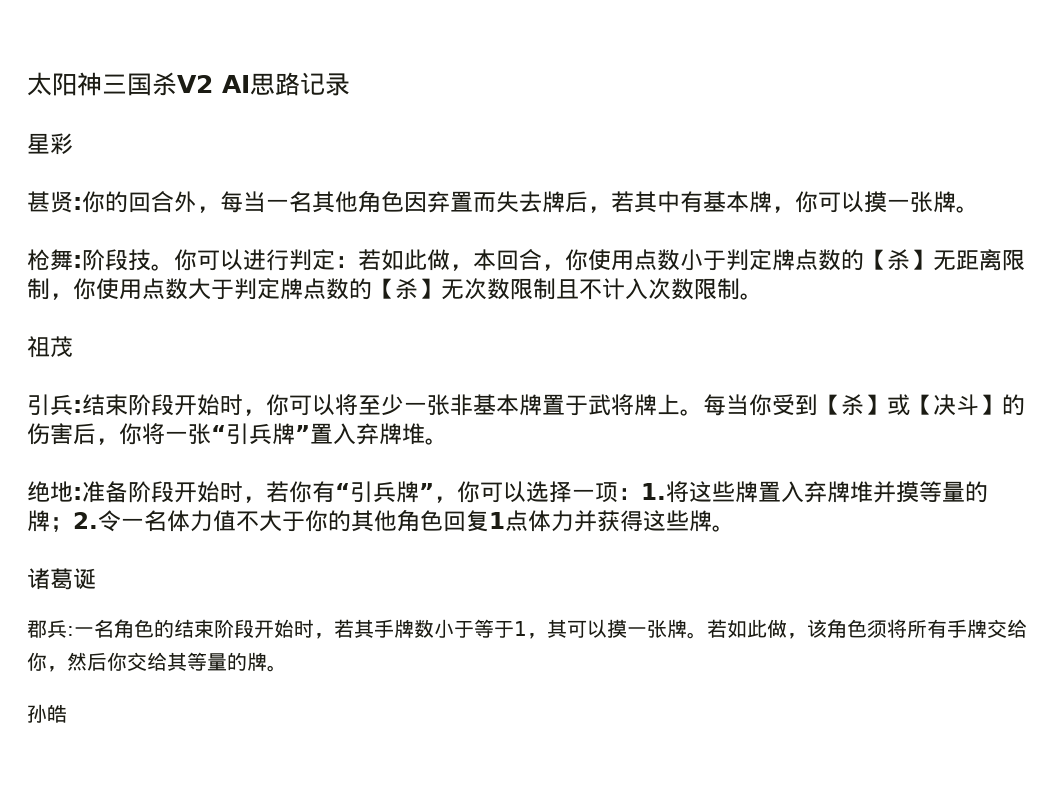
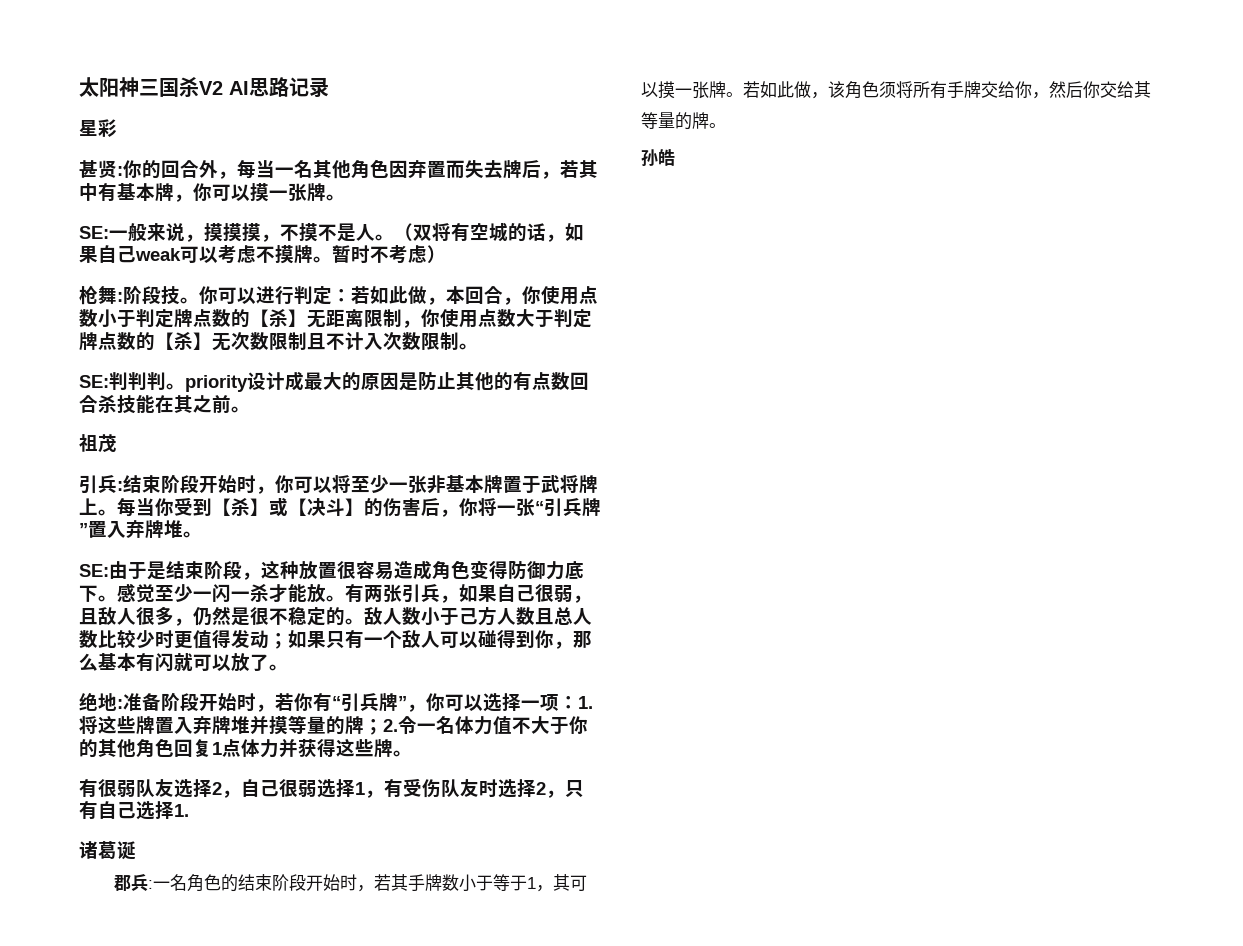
+ SE:一般来说，摸摸摸，不摸不是人。（双将有空城的话，如果自己weak可以考虑不摸牌。暂时不考虑）
+ SE:判判判。priority设计成最大的原因是防止其他的有点数回合杀技能在其之前。
+ SE:由于是结束阶段，这种放置很容易造成角色变得防御力底下。感觉至少一闪一杀才能放。有两张引兵，如果自己很弱，且敌人很多，仍然是很不稳定的。敌人数小于己方人数且总人数比较少时更值得发动；如果只有一个敌人可以碰得到你，那么基本有闪就可以放了。
+ 有很弱队友选择2，自己很弱选择1，有受伤队友时选择2，只有自己选择1.

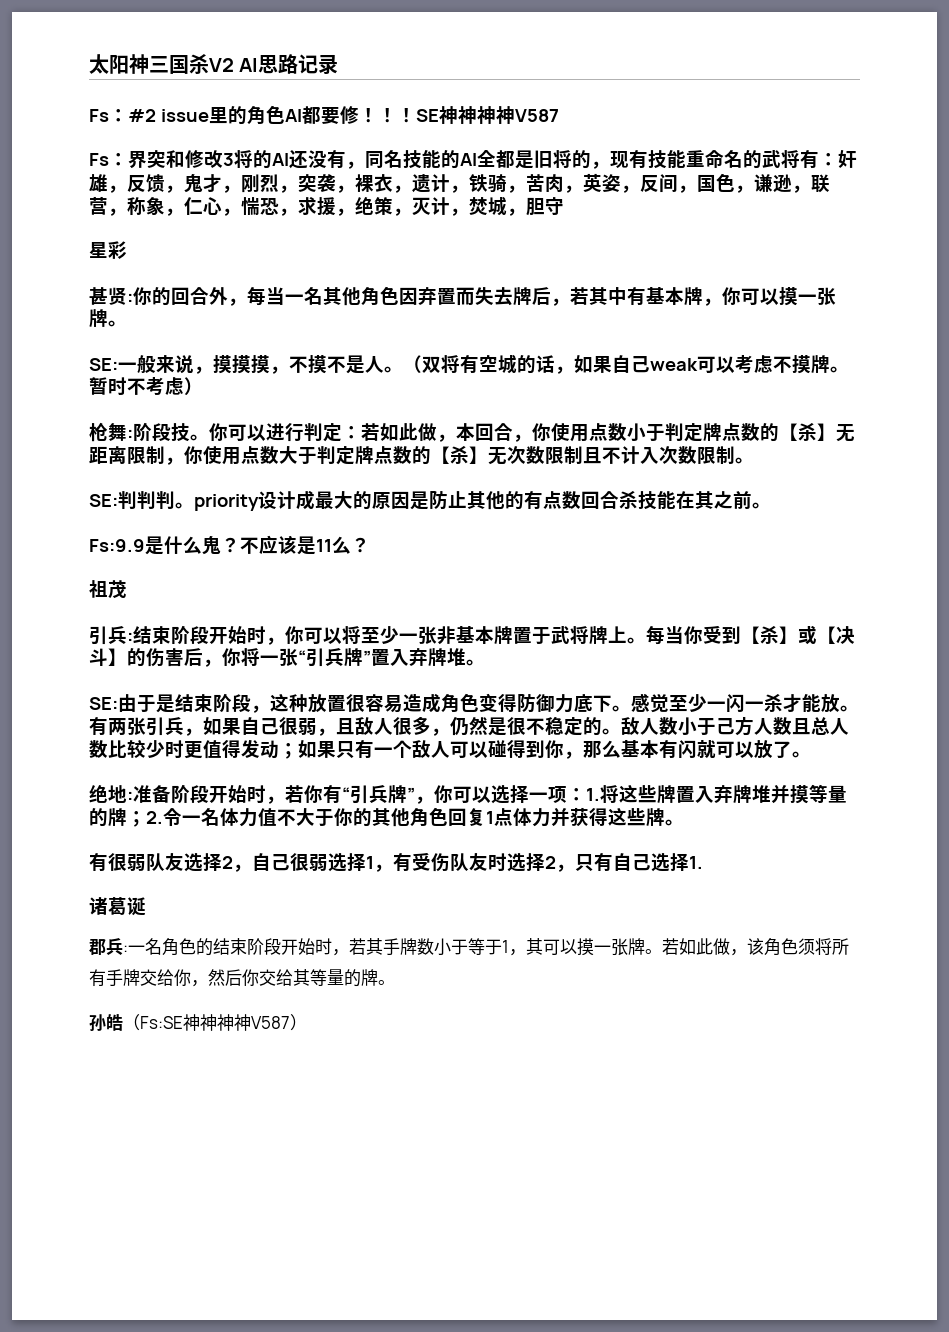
+ Fs：#2 issue里的角色AI都要修！！！SE神神神神V587
+ Fs：界突和修改3将的AI还没有，同名技能的AI全都是旧将的，现有技能重命名的武将有：奸雄，反馈，鬼才，刚烈，突袭，裸衣，遗计，铁骑，苦肉，英姿，反间，国色，谦逊，联营，称象，仁心，惴恐，求援，绝策，灭计，焚城，胆守
+ Fs:9.9是什么鬼？不应该是11么？
- 孙皓
+ 孙皓（Fs:SE神神神神V587）

